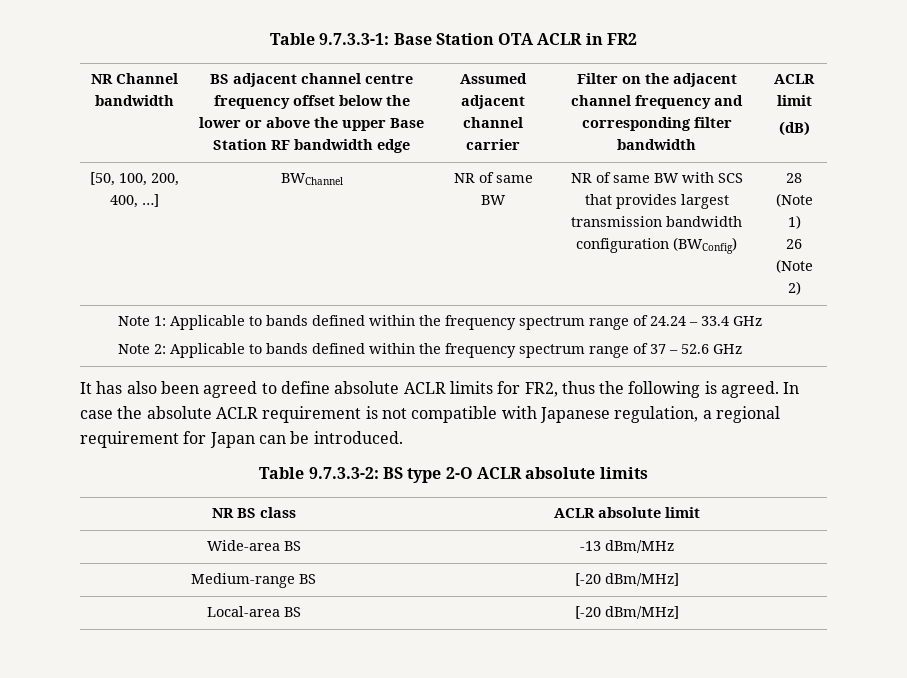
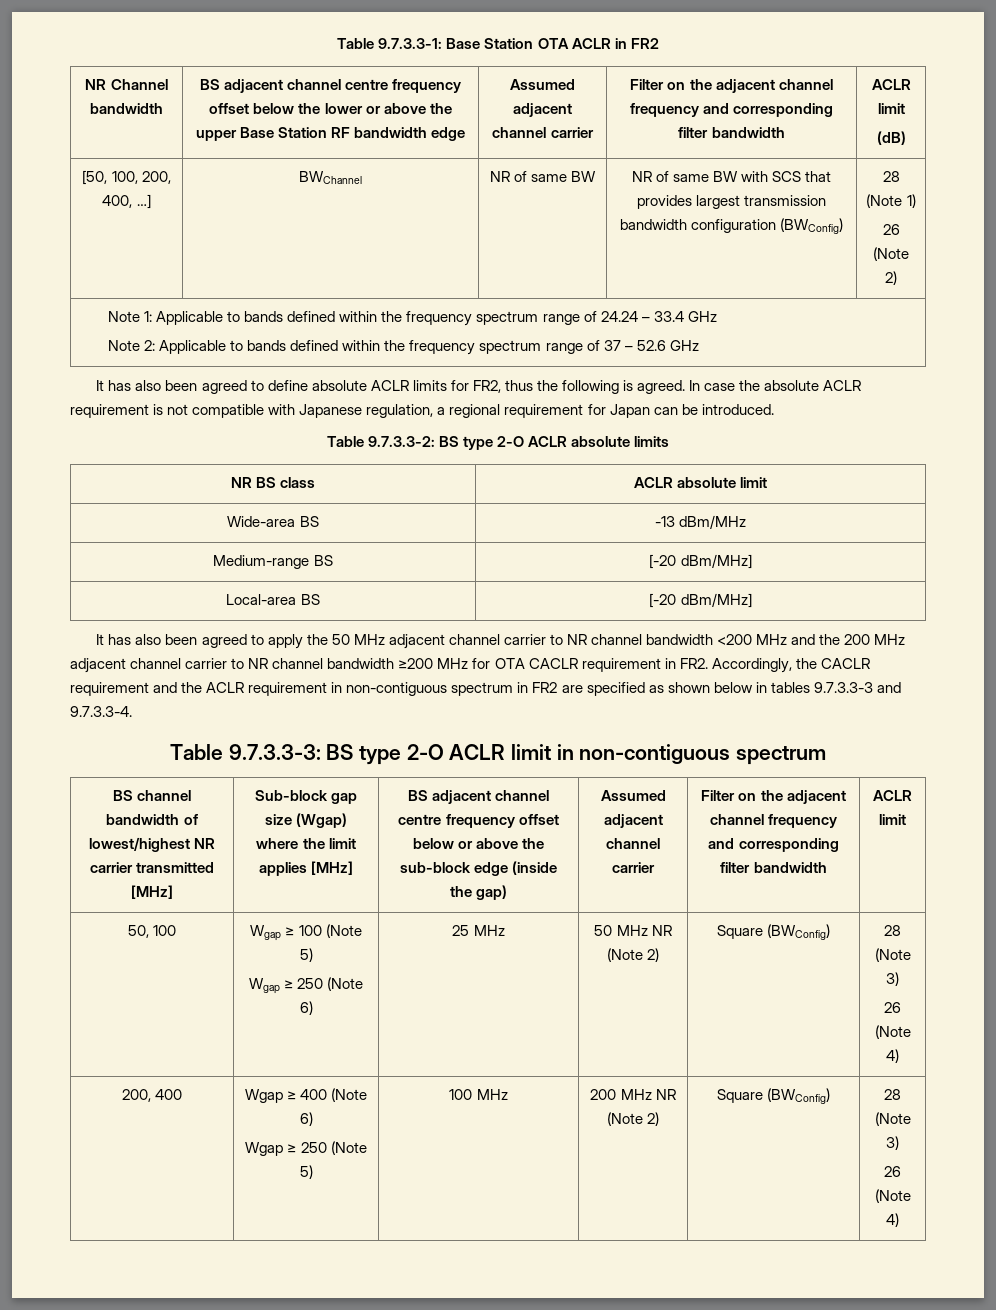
+ It has also been agreed to apply the 50 MHz adjacent channel carrier to NR channel bandwidth <200 MHz and the 200 MHz adjacent channel carrier to NR channel bandwidth ≥200 MHz for OTA CACLR requirement in FR2. Accordingly, the CACLR requirement and the ACLR requirement in non-contiguous spectrum in FR2 are specified as shown below in tables 9.7.3.3-3 and 9.7.3.3-4.
+ Table 9.7.3.3-3: BS type 2-O ACLR limit in non-contiguous spectrum
+ BS channel bandwidth of lowest/highest NR carrier transmitted [MHz] | Sub-block gap size (Wgap) where the limit applies [MHz] | BS adjacent channel centre frequency offset below or above the sub-block edge (inside the gap) | Assumed adjacent channel carrier | Filter on the adjacent channel frequency and corresponding filter bandwidth | ACLR limit
+ 50, 100 | Wgap ≥ 100 (Note 5)
+ Wgap ≥ 250 (Note 6) | 25 MHz | 50 MHz NR (Note 2) | Square (BWConfig) | 28 (Note 3)
+ 26 (Note 4)
+ 200, 400 | Wgap ≥ 400 (Note 6)
+ Wgap ≥ 250 (Note 5) | 100 MHz | 200 MHz NR (Note 2) | Square (BWConfig) | 28 (Note 3)
+ 26 (Note 4)

